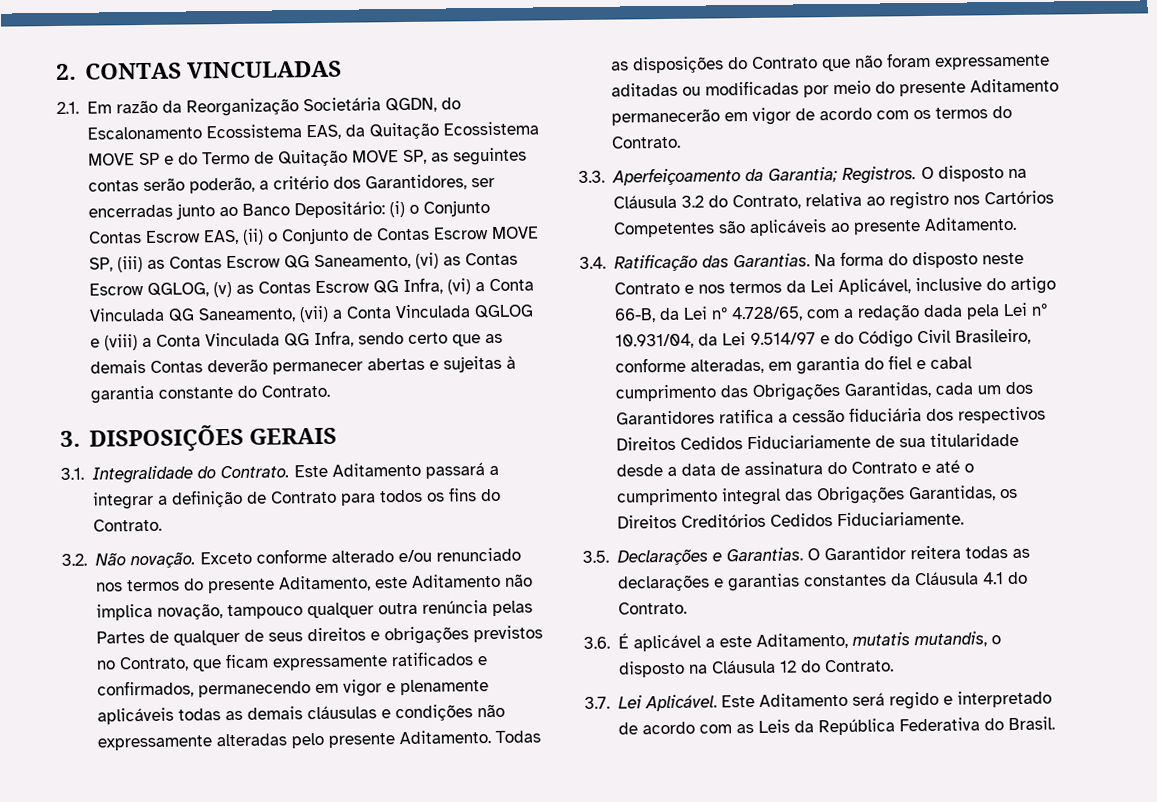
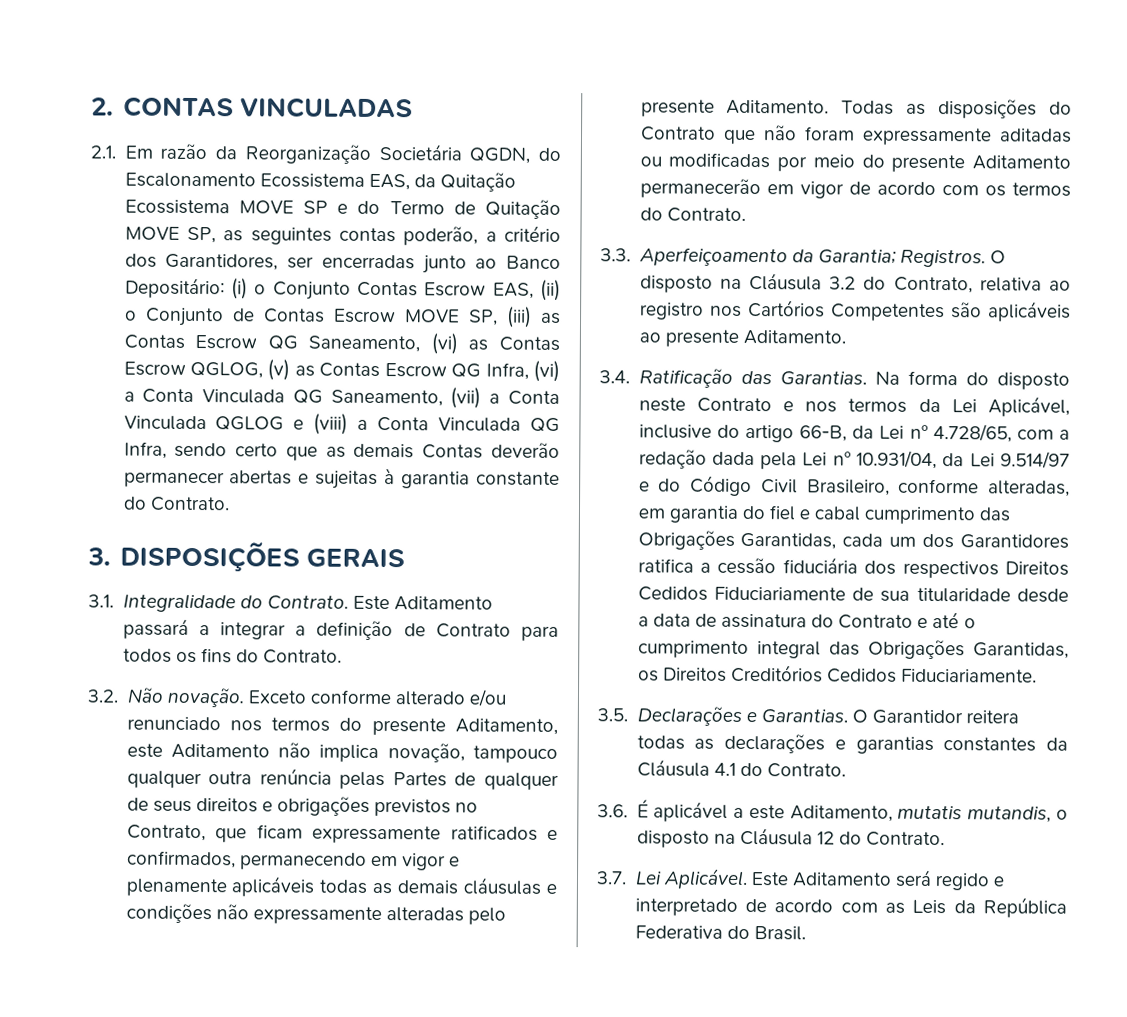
- 2.1. Em razão da Reorganização Societária QGDN, do Escalonamento Ecossistema EAS, da Quitação Ecossistema MOVE SP e do Termo de Quitação MOVE SP, as seguintes contas serão poderão, a critério dos Garantidores, ser encerradas junto ao Banco Depositário:
+ 2.1. Em razão da Reorganização Societária QGDN, do Escalonamento Ecossistema EAS, da Quitação Ecossistema MOVE SP e do Termo de Quitação MOVE SP, as seguintes contas poderão, a critério dos Garantidores, ser encerradas junto ao Banco Depositário:

